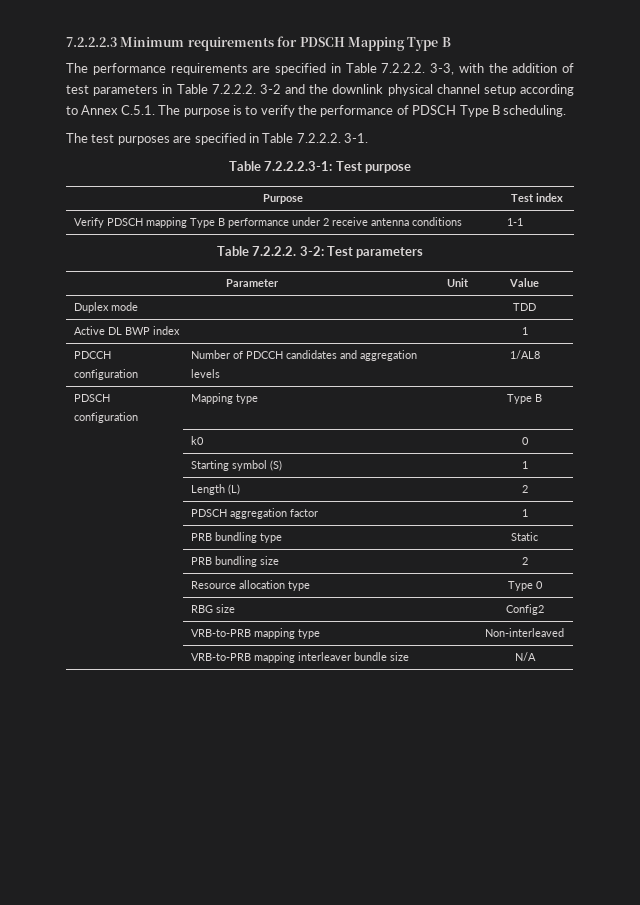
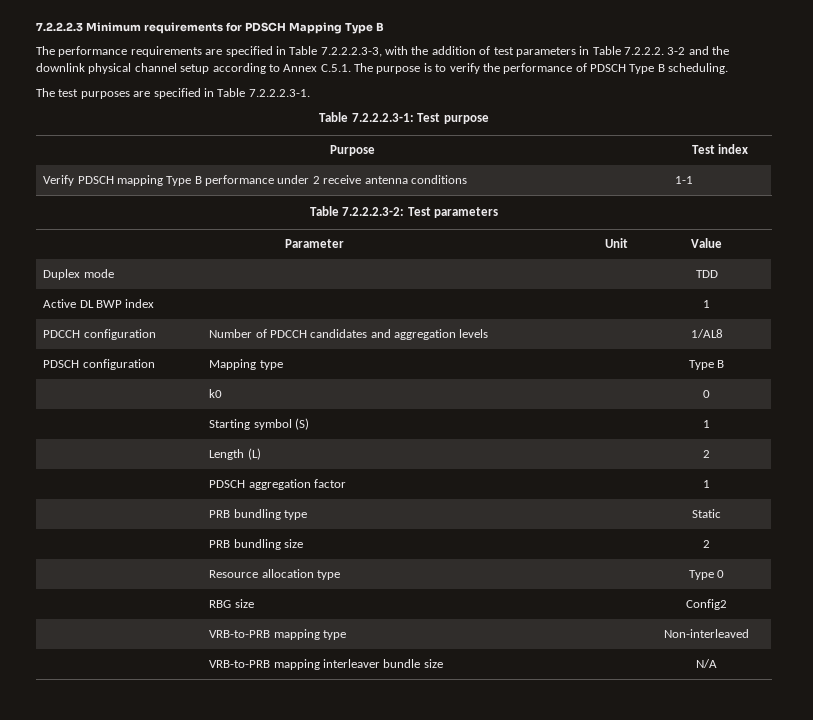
- The performance requirements are specified in Table 7.2.2.2. 3-3, with the addition of test parameters in Table 7.2.2.2. 3-2 and the downlink physical channel setup according to Annex C.5.1. The purpose is to verify the performance of PDSCH Type B scheduling.
+ The performance requirements are specified in Table 7.2.2.2.3-3, with the addition of test parameters in Table 7.2.2.2. 3-2 and the downlink physical channel setup according to Annex C.5.1. The purpose is to verify the performance of PDSCH Type B scheduling.
- The test purposes are specified in Table 7.2.2.2. 3-1.
+ The test purposes are specified in Table 7.2.2.2.3-1.
- Table 7.2.2.2. 3-2: Test parameters
+ Table 7.2.2.2.3-2: Test parameters

